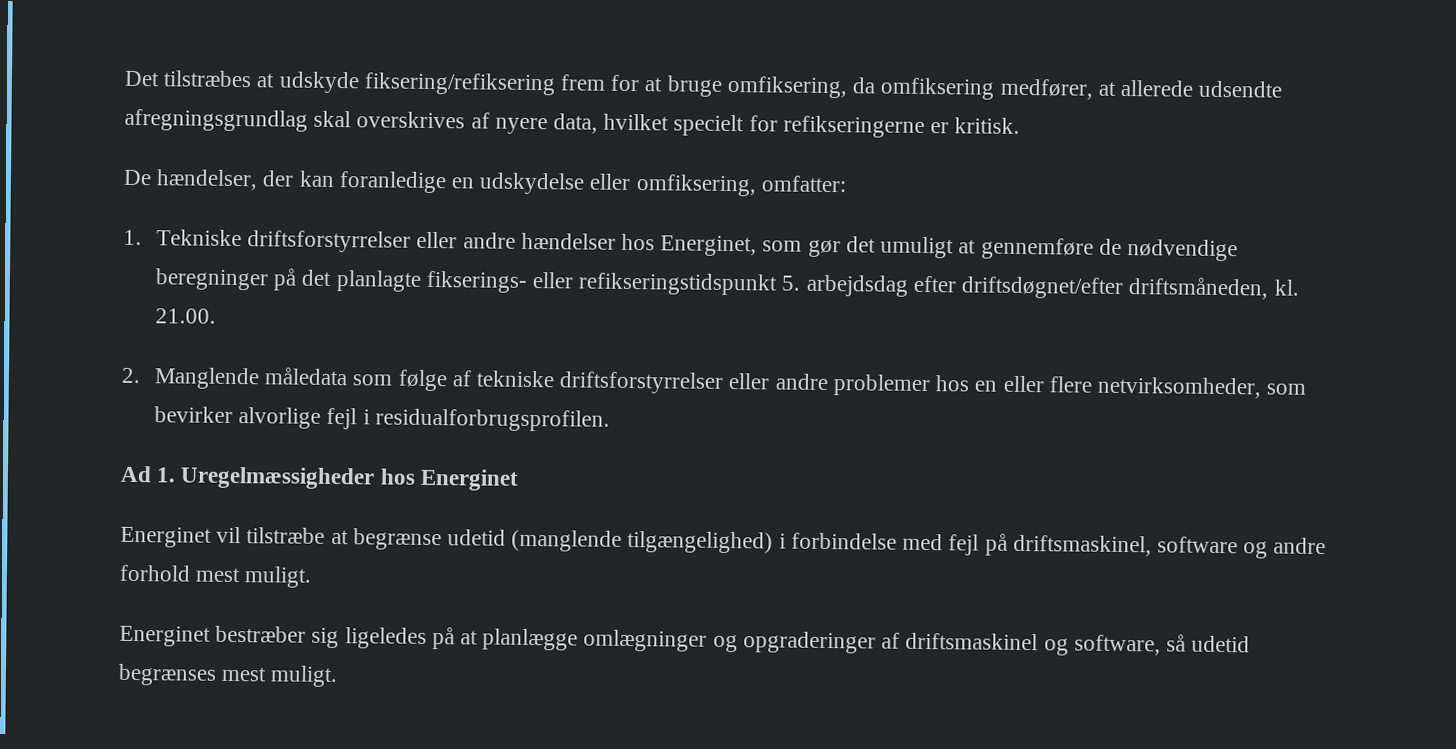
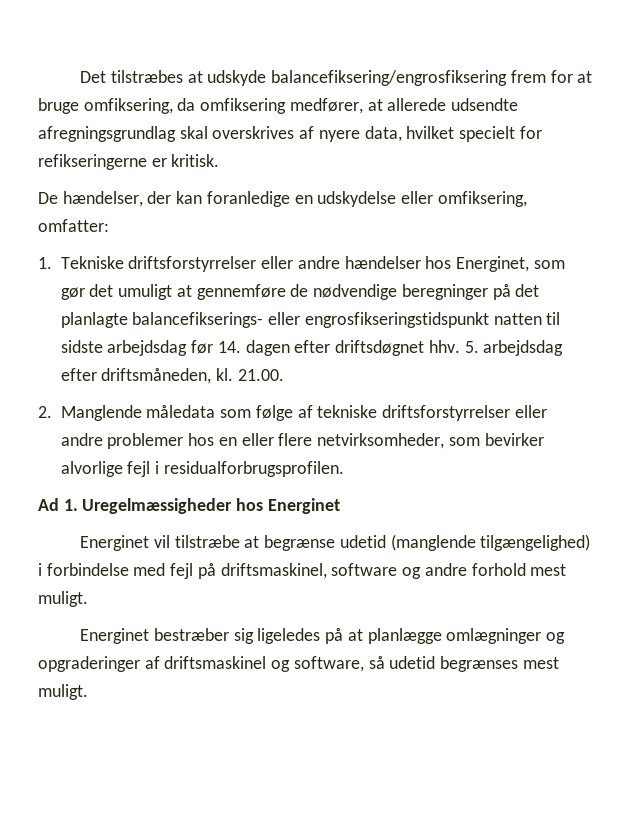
- Det tilstræbes at udskyde fiksering/refiksering frem for at bruge omfiksering, da omfiksering medfører, at allerede udsendte afregningsgrundlag skal overskrives af nyere data, hvilket specielt for refikseringerne er kritisk.
+ Det tilstræbes at udskyde balancefiksering/engrosfiksering frem for at bruge omfiksering, da omfiksering medfører, at allerede udsendte afregningsgrundlag skal overskrives af nyere data, hvilket specielt for refikseringerne er kritisk.
- 1. Tekniske driftsforstyrrelser eller andre hændelser hos Energinet, som gør det umuligt at gennemføre de nødvendige beregninger på det planlagte fikserings- eller refikseringstidspunkt 5. arbejdsdag efter driftsdøgnet/efter driftsmåneden, kl.
+ 1. Tekniske driftsforstyrrelser eller andre hændelser hos Energinet, som gør det umuligt at gennemføre de nødvendige beregninger på det planlagte balancefikserings- eller engrosfikseringstidspunkt natten til sidste arbejdsdag før 14. dagen efter driftsdøgnet hhv. 5. arbejdsdag efter driftsmåneden, kl.

